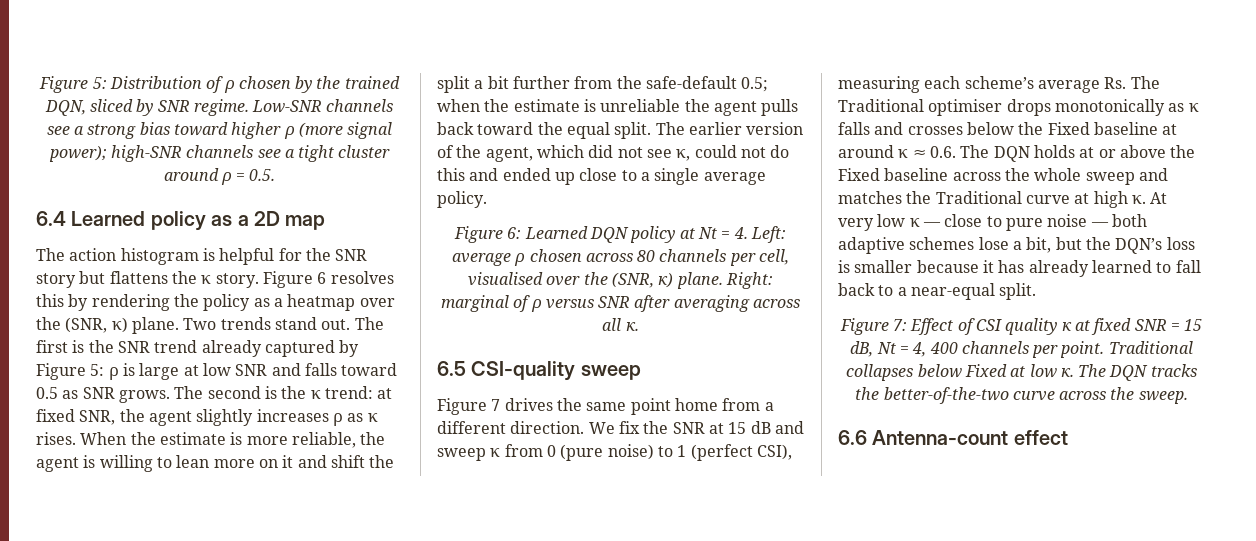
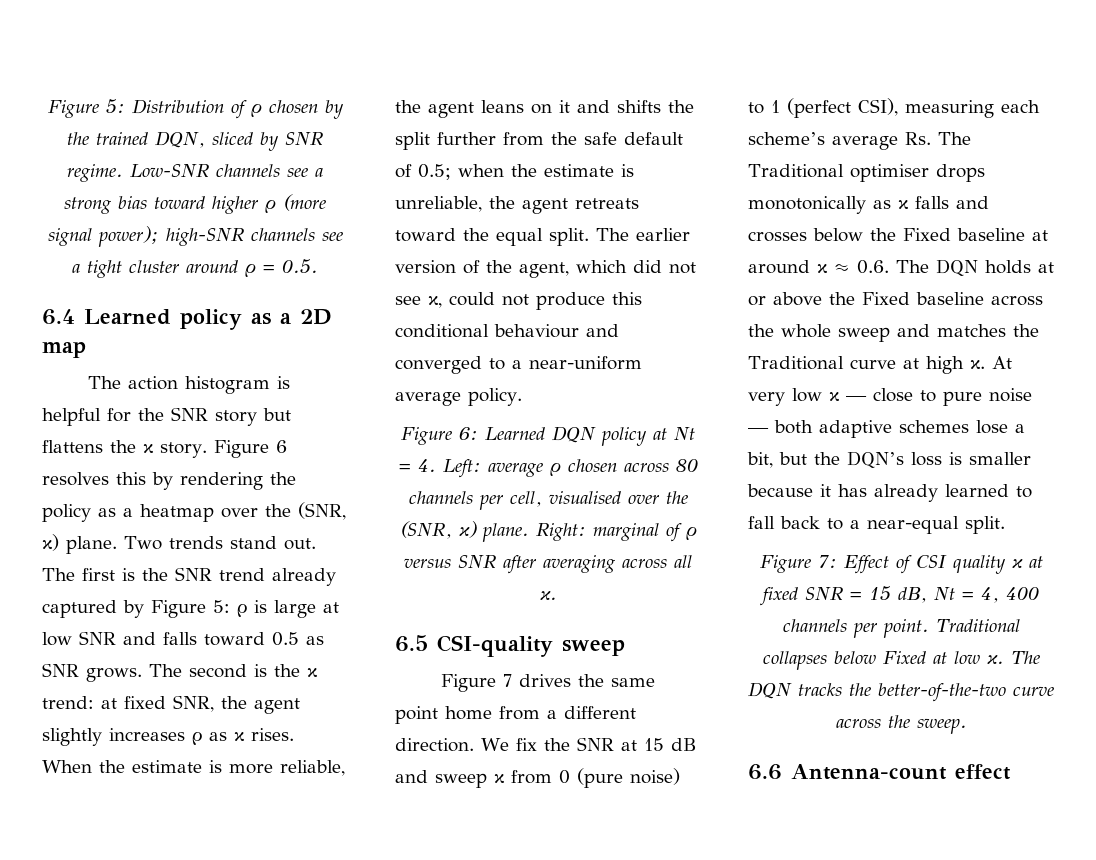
- When the estimate is more reliable, the agent is willing to lean more on it and shift the split a bit further from the safe-default 0.5; when the estimate is unreliable the agent pulls back toward the equal split.
+ When the estimate is more reliable, the agent leans on it and shifts the split further from the safe default of 0.5; when the estimate is unreliable, the agent retreats toward the equal split.
- The earlier version of the agent, which did not see κ, could not do this and ended up close to a single average policy.
+ The earlier version of the agent, which did not see κ, could not produce this conditional behaviour and converged to a near-uniform average policy.

